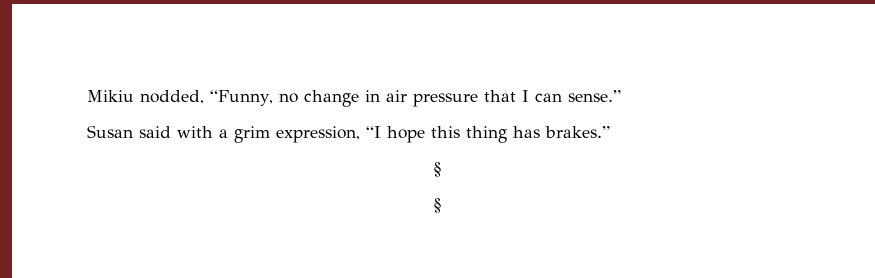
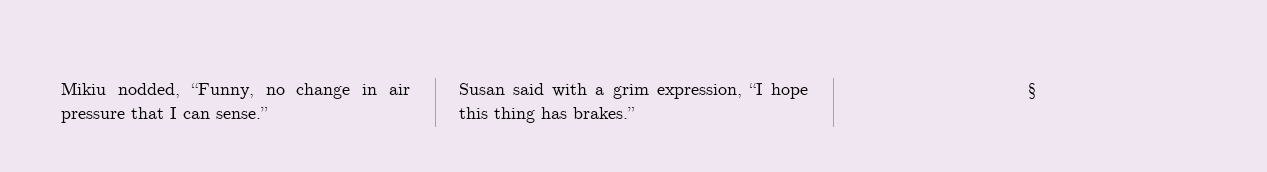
  Susan said with a grim expression, “I hope this thing has brakes.”
- §

